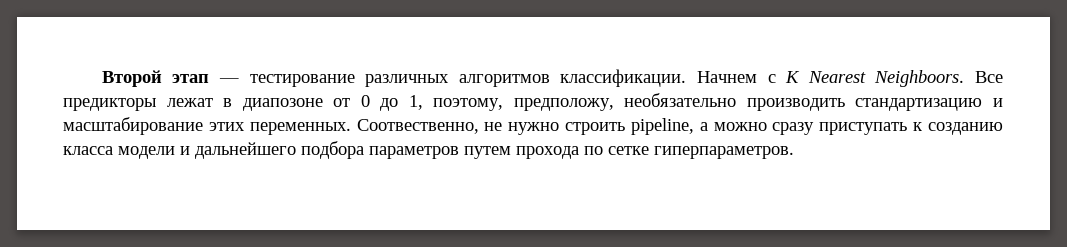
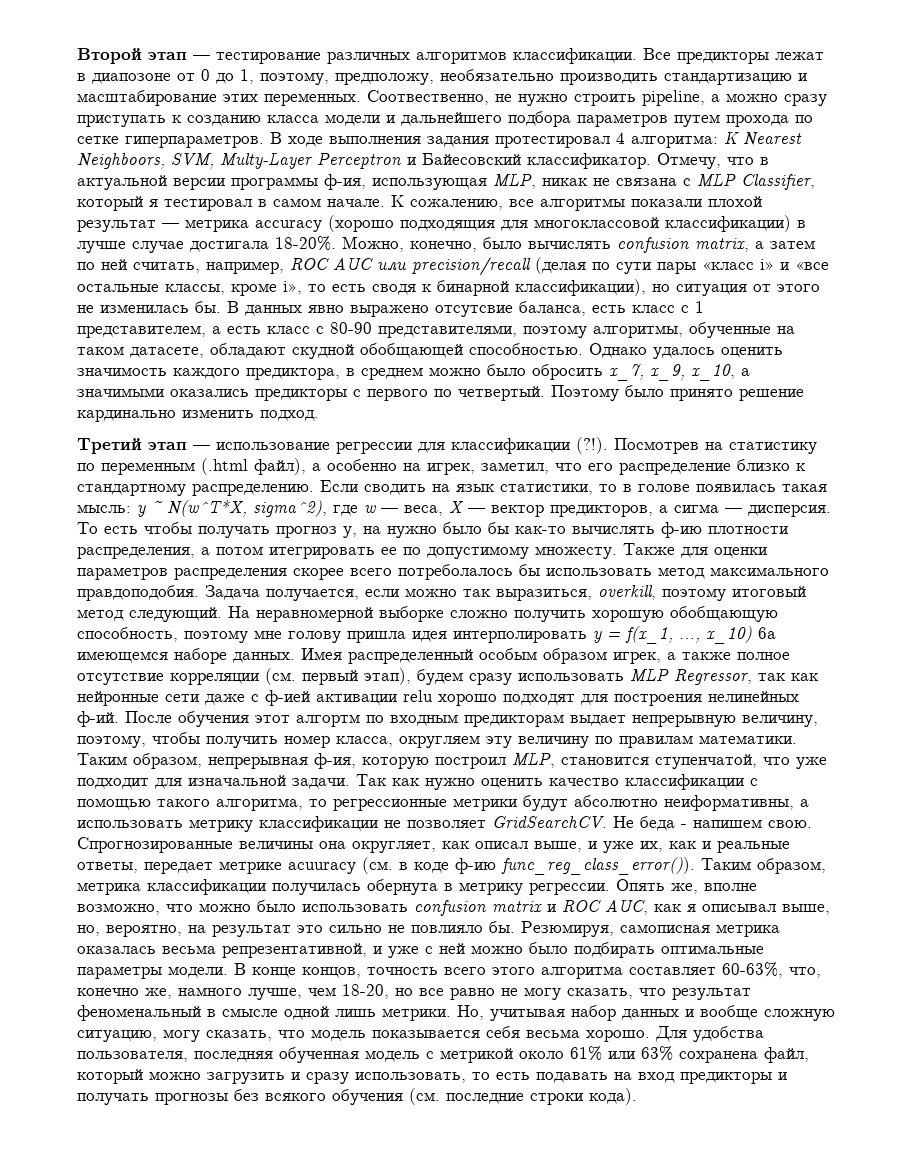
- Начнем с K Nearest Neighboors.
+ В ходе выполнения задания протестировал 4 алгоритма: K Nearest Neighboors, SVM, Multy-Layer Perceptron и Байесовский классификатор. Отмечу, что в актуальной версии программы ф-ия, использующая MLP, никак не связана с MLP Classifier, который я тестировал в самом начале. К сожалению, все алгоритмы показали плохой результат — метрика accuracy (хорошо подходящия для многоклассовой классификации) в лучше случае достигала 18-20%. Можно, конечно, было вычислять confusion matrix, а затем по ней считать, например, ROC AUC или precision/recall (делая по сути пары «класс i» и «все остальные классы, кроме i», то есть сводя к бинарной классификации), но ситуация от этого не изменилась бы. В данных явно выражено отсутсвие баланса, есть класс с 1 представителем, а есть класс с 80-90 представителями, поэтому алгоритмы, обученные на таком датасете, обладают скудной обобщающей способностью. Однако удалось оценить значимость каждого предиктора, в среднем можно было обросить x_7, x_9, x_10, а значимыми оказались предикторы с первого по четвертый. Поэтому было принято решение кардинально изменить подход.
+ Третий этап — использование регрессии для классификации (?!). Посмотрев на статистику по переменным (.html файл), а особенно на игрек, заметил, что его распределение близко к стандартному распределению. Если сводить на язык статистики, то в голове появилась такая мысль: y ~ N(w^T*X, sigma^2), где w — веса, X — вектор предикторов, а сигма — дисперсия. То есть чтобы получать прогноз y, на нужно было бы как-то вычислять ф-ию плотности распределения, а потом итегрировать ее по допустимому множесту. Также для оценки параметров распределения скорее всего потреболалось бы использовать метод максимального правдоподобия. Задача получается, если можно так выразиться, overkill, поэтому итоговый метод следующий. На неравномерной выборке сложно получить хорошую обобщающую способность, поэтому мне голову пришла идея интерполировать y = f(x_1, …, x_10) 6а имеющемся наборе данных. Имея распределенный особым образом игрек, а также полное отсутствие корреляции (см. первый этап), будем сразу использовать MLP Regressor, так как нейронные сети даже с ф-ией активации relu хорошо подходят для построения нелинейных ф-ий. После обучения этот алгортм по входным предикторам выдает непрерывную величину, поэтому, чтобы получить номер класса, округляем эту величину по правилам математики. Таким образом, непрерывная ф-ия, которую построил MLP, становится ступенчатой, что уже подходит для изначальной задачи. Так как нужно оценить качество классификации с помощью такого алгоритма, то регрессионные метрики будут абсолютно неиформативны, а использовать метрику классификации не позволяет GridSearchCV. Не беда - напишем свою. Спрогнозированные величины она округляет, как описал выше, и уже их, как и реальные ответы, передает метрике acuuracy (см. в коде ф-ию func_reg_class_error()). Таким образом, метрика классификации получилась обернута в метрику регрессии. Опять же, вполне возможно, что можно было использовать confusion matrix и ROC AUC, как я описывал выше, но, вероятно, на результат это сильно не повлияло бы. Резюмируя, самописная метрика оказалась весьма репрезентативной, и уже с ней можно было подбирать оптимальные параметры модели. В конце концов, точность всего этого алгоритма составляет 60-63%, что, конечно же, намного лучше, чем 18-20, но все равно не могу сказать, что результат феноменальный в смысле одной лишь метрики. Но, учитывая набор данных и вообще сложную ситуацию, могу сказать, что модель показывается себя весьма хорошо. Для удобства пользователя, последняя обученная модель с метрикой около 61% или 63% сохранена файл, который можно загрузить и сразу использовать, то есть подавать на вход предикторы и получать прогнозы без всякого обучения (см. последние строки кода).

